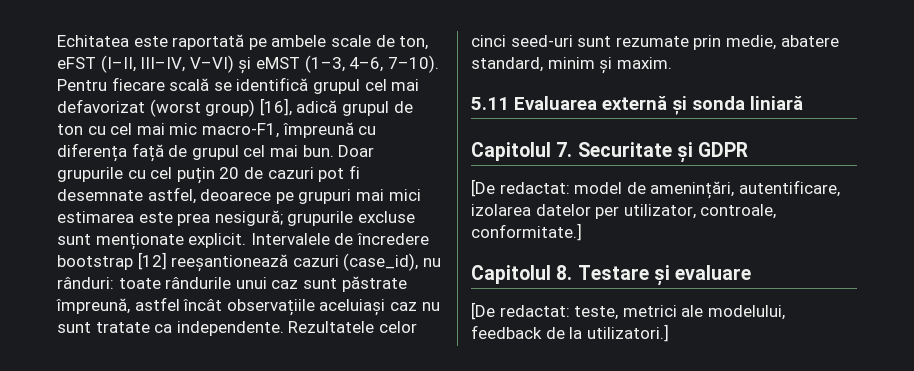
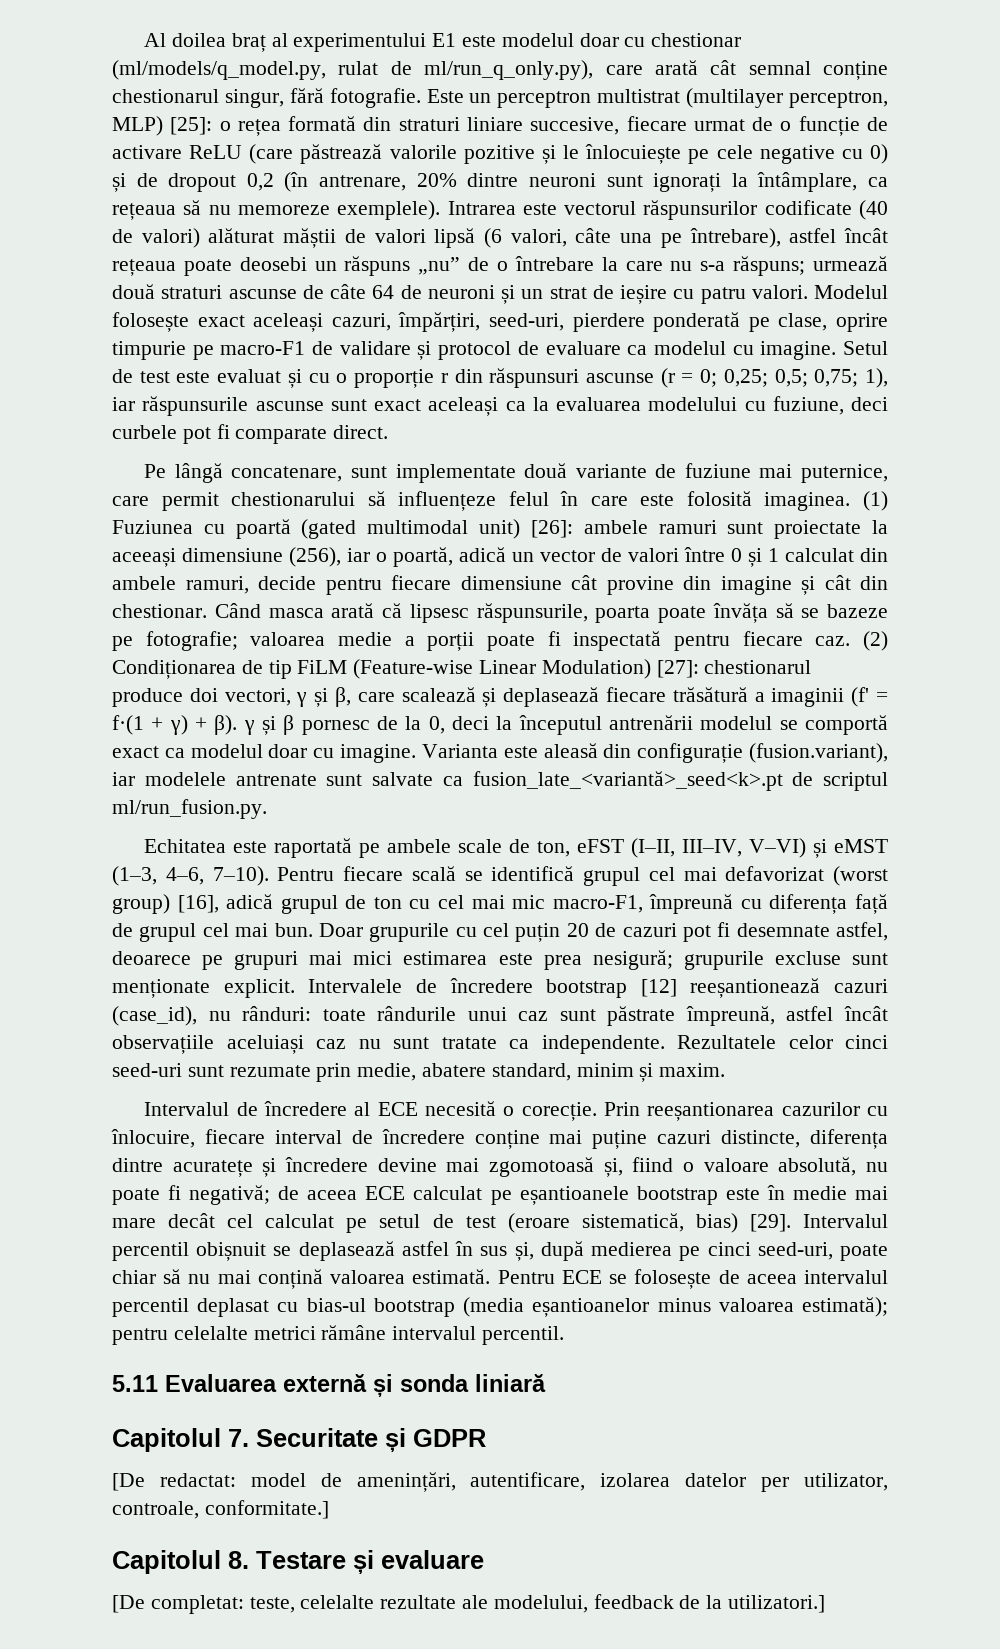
+ Al doilea braț al experimentului E1 este modelul doar cu chestionar (ml/models/q_model.py, rulat de ml/run_q_only.py), care arată cât semnal conține chestionarul singur, fără fotografie. Este un perceptron multistrat (multilayer perceptron, MLP) [25]: o rețea formată din straturi liniare succesive, fiecare urmat de o funcție de activare ReLU (care păstrează valorile pozitive și le înlocuiește pe cele negative cu 0) și de dropout 0,2 (în antrenare, 20% dintre neuroni sunt ignorați la întâmplare, ca rețeaua să nu memoreze exemplele). Intrarea este vectorul răspunsurilor codificate (40 de valori) alăturat măștii de valori lipsă (6 valori, câte una pe întrebare), astfel încât rețeaua poate deosebi un răspuns „nu” de o întrebare la care nu s-a răspuns; urmează două straturi ascunse de câte 64 de neuroni și un strat de ieșire cu patru valori. Modelul folosește exact aceleași cazuri, împărțiri, seed-uri, pierdere ponderată pe clase, oprire timpurie pe macro-F1 de validare și protocol de evaluare ca modelul cu imagine. Setul de test este evaluat și cu o proporție r din răspunsuri ascunse (r = 0; 0,25; 0,5; 0,75; 1), iar răspunsurile ascunse sunt exact aceleași ca la evaluarea modelului cu fuziune, deci curbele pot fi comparate direct.
+ Pe lângă concatenare, sunt implementate două variante de fuziune mai puternice, care permit chestionarului să influențeze felul în care este folosită imaginea. (1) Fuziunea cu poartă (gated multimodal unit) [26]: ambele ramuri sunt proiectate la aceeași dimensiune (256), iar o poartă, adică un vector de valori între 0 și 1 calculat din ambele ramuri, decide pentru fiecare dimensiune cât provine din imagine și cât din chestionar. Când masca arată că lipsesc răspunsurile, poarta poate învăța să se bazeze pe fotografie; valoarea medie a porții poate fi inspectată pentru fiecare caz. (2) Condiționarea de tip FiLM (Feature-wise Linear Modulation) [27]: chestionarul produce doi vectori, γ și β, care scalează și deplasează fiecare trăsătură a imaginii (f' = f·(1 + γ) + β). γ și β pornesc de la 0, deci la începutul antrenării modelul se comportă exact ca modelul doar cu imagine. Varianta este aleasă din configurație (fusion.variant), iar modelele antrenate sunt salvate ca fusion_late_<variantă>_seed<k>.pt de scriptul ml/run_fusion.py.
+ Intervalul de încredere al ECE necesită o corecție. Prin reeșantionarea cazurilor cu înlocuire, fiecare interval de încredere conține mai puține cazuri distincte, diferența dintre acuratețe și încredere devine mai zgomotoasă și, fiind o valoare absolută, nu poate fi negativă; de aceea ECE calculat pe eșantioanele bootstrap este în medie mai mare decât cel calculat pe setul de test (eroare sistematică, bias) [29]. Intervalul percentil obișnuit se deplasează astfel în sus și, după medierea pe cinci seed-uri, poate chiar să nu mai conțină valoarea estimată. Pentru ECE se folosește de aceea intervalul percentil deplasat cu bias-ul bootstrap (media eșantioanelor minus valoarea estimată); pentru celelalte metrici rămâne intervalul percentil.
- [De redactat: teste, metrici ale modelului, feedback de la utilizatori.]
+ [De completat: teste, celelalte rezultate ale modelului, feedback de la utilizatori.]

